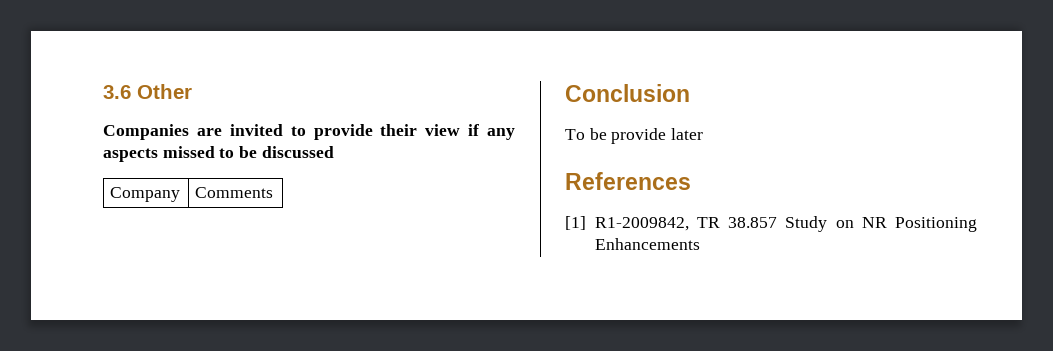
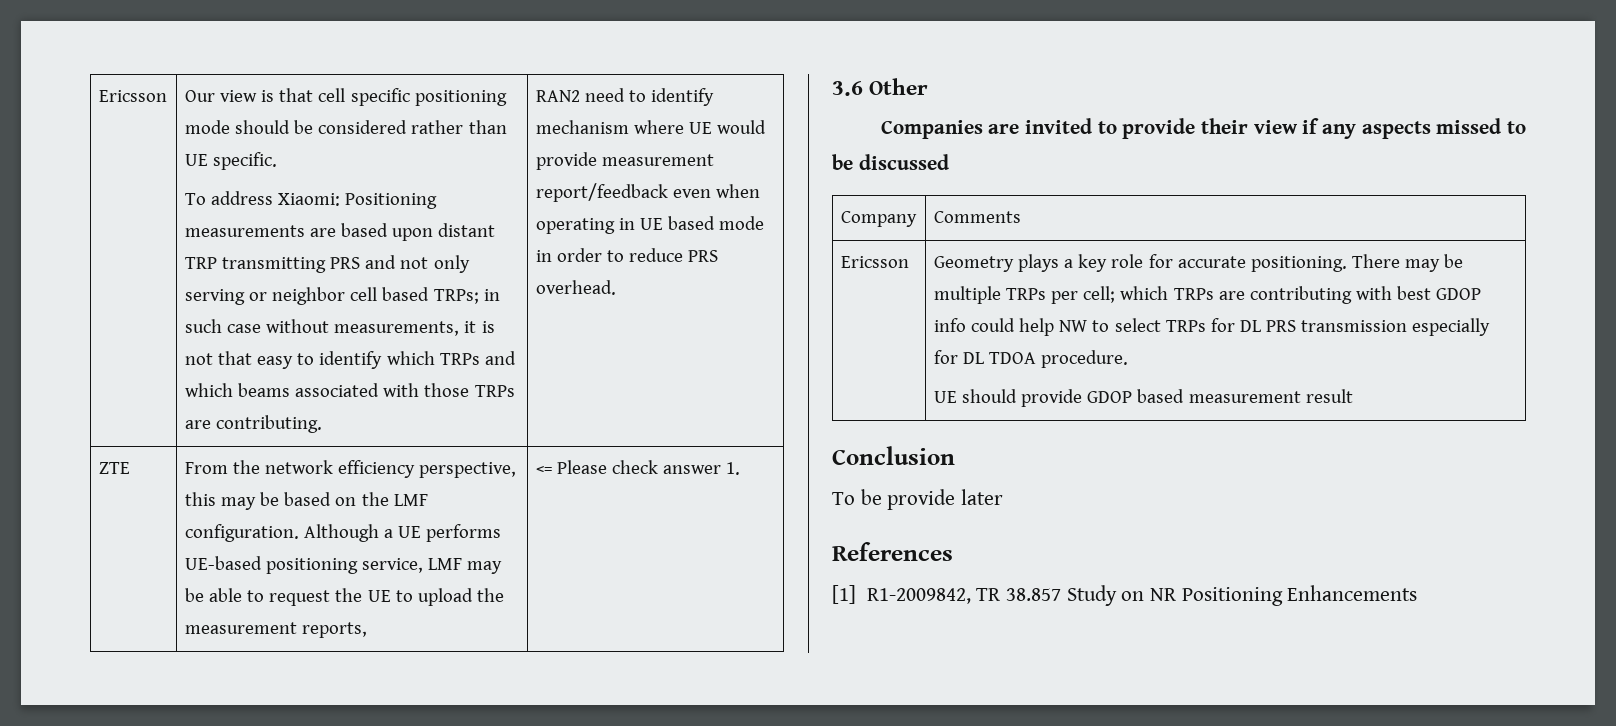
+ Ericsson | Our view is that cell specific positioning mode should be considered rather than UE specific.
+ To address Xiaomi: Positioning measurements are based upon distant TRP transmitting PRS and not only serving or neighbor cell based TRPs; in such case without measurements, it is not that easy to identify which TRPs and which beams associated with those TRPs are contributing. | RAN2 need to identify mechanism where UE would provide measurement report/feedback even when operating in UE based mode in order to reduce PRS overhead.
+ ZTE | From the network efficiency perspective, this may be based on the LMF configuration. Although a UE performs UE-based positioning service, LMF may be able to request the UE to upload the measurement reports, | <= Please check answer 1.
+ Ericsson | Geometry plays a key role for accurate positioning. There may be multiple TRPs per cell; which TRPs are contributing with best GDOP info could help NW to select TRPs for DL PRS transmission especially for DL TDOA procedure.
+ UE should provide GDOP based measurement result

